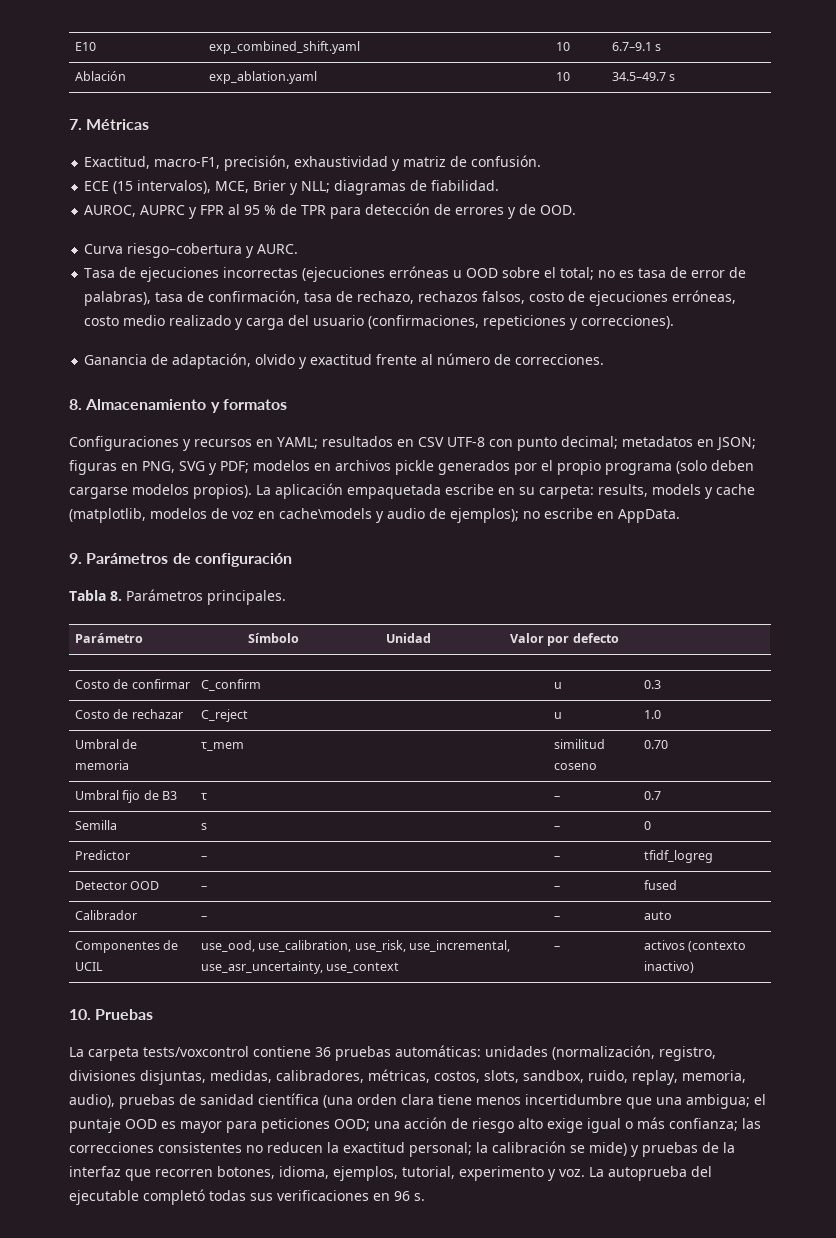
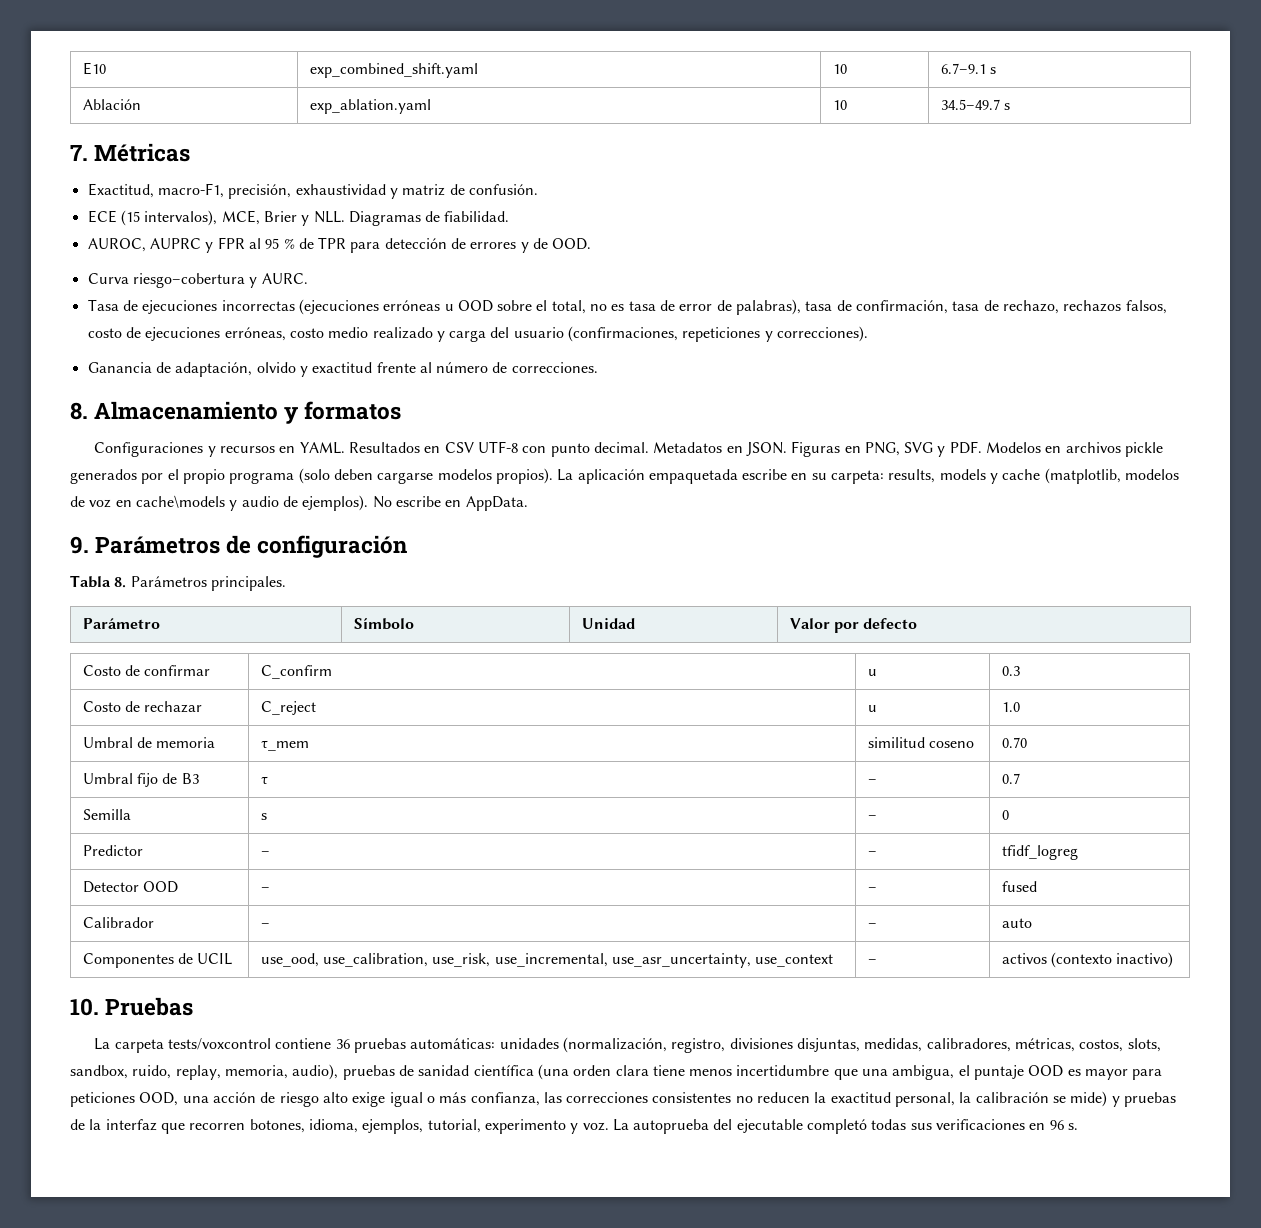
- ECE (15 intervalos), MCE, Brier y NLL; diagramas de fiabilidad.
+ ECE (15 intervalos), MCE, Brier y NLL. Diagramas de fiabilidad.
- Tasa de ejecuciones incorrectas (ejecuciones erróneas u OOD sobre el total; no es tasa de error de palabras), tasa de confirmación, tasa de rechazo, rechazos falsos, costo de ejecuciones erróneas, costo medio realizado y carga del usuario (confirmaciones, repeticiones y correcciones).
+ Tasa de ejecuciones incorrectas (ejecuciones erróneas u OOD sobre el total, no es tasa de error de palabras), tasa de confirmación, tasa de rechazo, rechazos falsos, costo de ejecuciones erróneas, costo medio realizado y carga del usuario (confirmaciones, repeticiones y correcciones).
- Configuraciones y recursos en YAML; resultados en CSV UTF-8 con punto decimal; metadatos en JSON; figuras en PNG, SVG y PDF; modelos en archivos pickle generados por el propio programa (solo deben cargarse modelos propios).
+ Configuraciones y recursos en YAML. Resultados en CSV UTF-8 con punto decimal. Metadatos en JSON. Figuras en PNG, SVG y PDF. Modelos en archivos pickle generados por el propio programa (solo deben cargarse modelos propios).
- La aplicación empaquetada escribe en su carpeta: results, models y cache (matplotlib, modelos de voz en cache\models y audio de ejemplos); no escribe en AppData.
+ La aplicación empaquetada escribe en su carpeta: results, models y cache (matplotlib, modelos de voz en cache\models y audio de ejemplos). No escribe en AppData.
- unidades (normalización, registro, divisiones disjuntas, medidas, calibradores, métricas, costos, slots, sandbox, ruido, replay, memoria, audio), pruebas de sanidad científica (una orden clara tiene menos incertidumbre que una ambigua; el puntaje OOD es mayor para peticiones OOD; una acción de riesgo alto exige igual o más confianza; las correcciones consistentes no reducen la exactitud personal; la calibración se mide) y pruebas de la interfaz que recorren botones, idioma, ejemplos, tutorial, experimento y voz.
+ unidades (normalización, registro, divisiones disjuntas, medidas, calibradores, métricas, costos, slots, sandbox, ruido, replay, memoria, audio), pruebas de sanidad científica (una orden clara tiene menos incertidumbre que una ambigua, el puntaje OOD es mayor para peticiones OOD, una acción de riesgo alto exige igual o más confianza, las correcciones consistentes no reducen la exactitud personal, la calibración se mide) y pruebas de la interfaz que recorren botones, idioma, ejemplos, tutorial, experimento y voz.

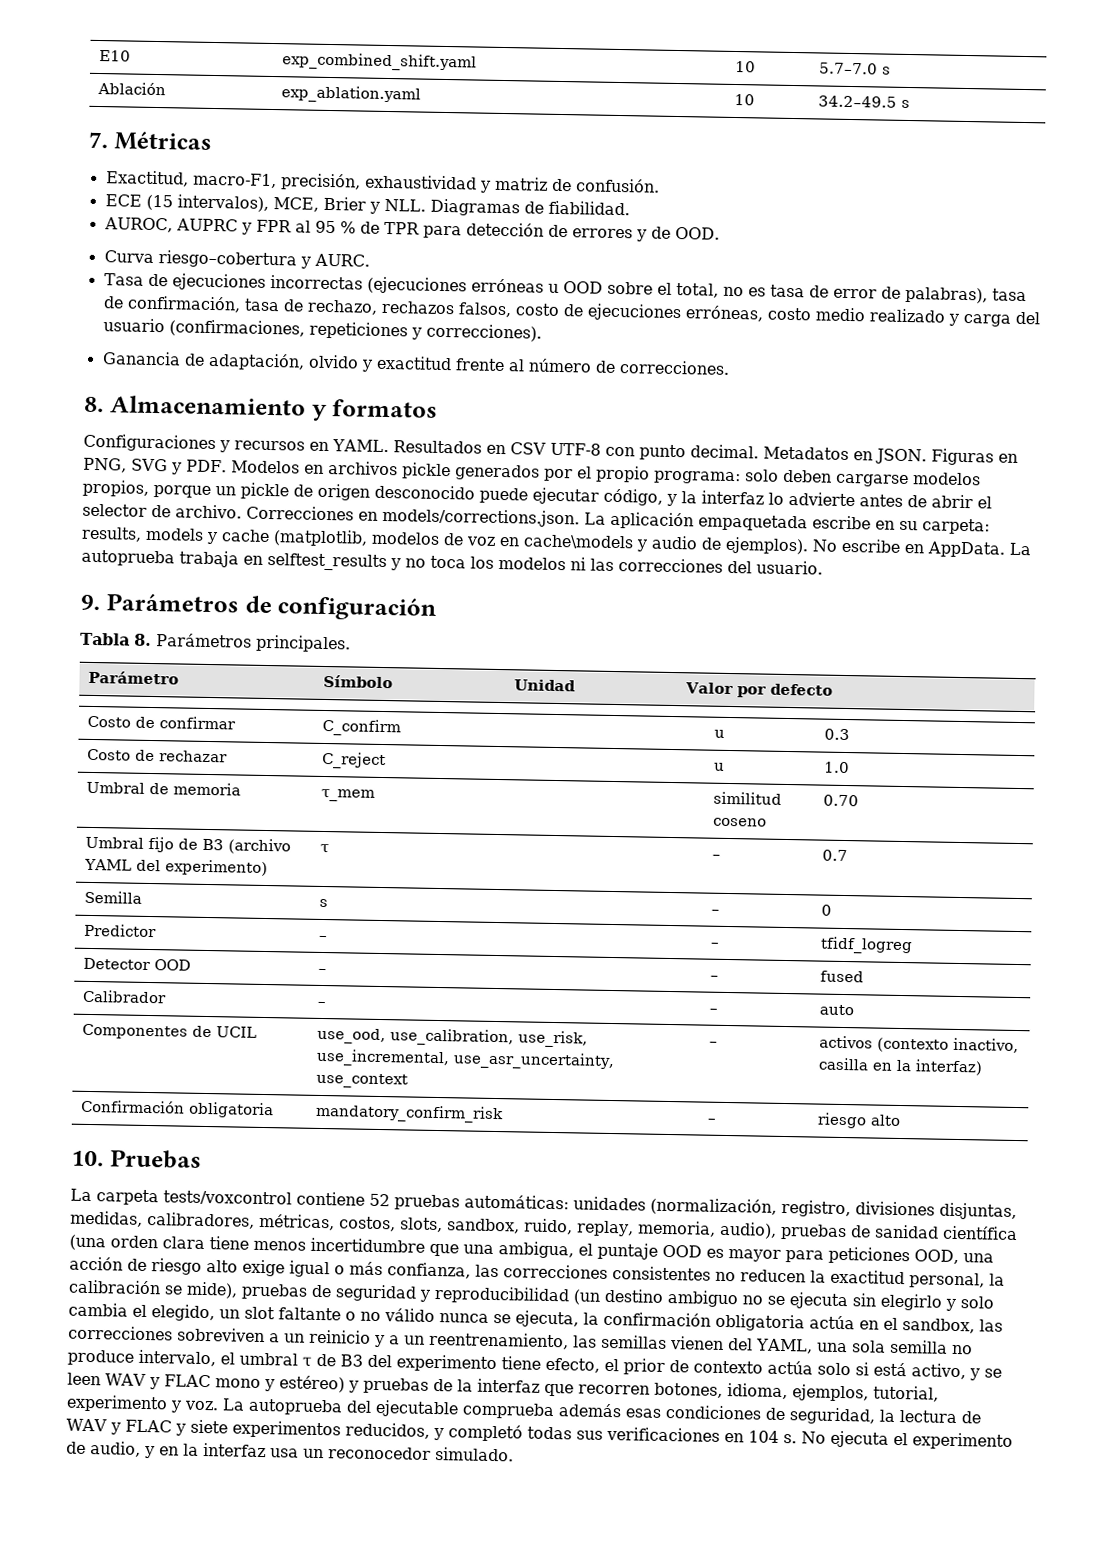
- E10 | exp_combined_shift.yaml | 10 | 6.7–9.1 s
+ E10 | exp_combined_shift.yaml | 10 | 5.7–7.0 s
- Ablación | exp_ablation.yaml | 10 | 34.5–49.7 s
+ Ablación | exp_ablation.yaml | 10 | 34.2–49.5 s
- Figuras en PNG, SVG y PDF. Modelos en archivos pickle generados por el propio programa (solo deben cargarse modelos propios). La aplicación empaquetada escribe en su carpeta: results, models y cache (matplotlib, modelos de voz en cache\models y audio de ejemplos).
+ Figuras en PNG, SVG y PDF. Modelos en archivos pickle generados por el propio programa: solo deben cargarse modelos propios, porque un pickle de origen desconocido puede ejecutar código, y la interfaz lo advierte antes de abrir el selector de archivo. Correcciones en models/corrections.json. La aplicación empaquetada escribe en su carpeta: results, models y cache (matplotlib, modelos de voz en cache\models y audio de ejemplos).
+ La autoprueba trabaja en selftest_results y no toca los modelos ni las correcciones del usuario.
- Umbral fijo de B3 | τ | – | 0.7
+ Umbral fijo de B3 (archivo YAML del experimento) | τ | – | 0.7
- Componentes de UCIL | use_ood, use_calibration, use_risk, use_incremental, use_asr_uncertainty, use_context | – | activos (contexto inactivo)
+ Componentes de UCIL | use_ood, use_calibration, use_risk, use_incremental, use_asr_uncertainty, use_context | – | activos (contexto inactivo, casilla en la interfaz)
+ Confirmación obligatoria | mandatory_confirm_risk | – | riesgo alto
- La carpeta tests/voxcontrol contiene 36 pruebas automáticas:
+ La carpeta tests/voxcontrol contiene 52 pruebas automáticas:
- unidades (normalización, registro, divisiones disjuntas, medidas, calibradores, métricas, costos, slots, sandbox, ruido, replay, memoria, audio), pruebas de sanidad científica (una orden clara tiene menos incertidumbre que una ambigua, el puntaje OOD es mayor para peticiones OOD, una acción de riesgo alto exige igual o más confianza, las correcciones consistentes no reducen la exactitud personal, la calibración se mide) y pruebas de la interfaz que recorren botones, idioma, ejemplos, tutorial, experimento y voz.
+ unidades (normalización, registro, divisiones disjuntas, medidas, calibradores, métricas, costos, slots, sandbox, ruido, replay, memoria, audio), pruebas de sanidad científica (una orden clara tiene menos incertidumbre que una ambigua, el puntaje OOD es mayor para peticiones OOD, una acción de riesgo alto exige igual o más confianza, las correcciones consistentes no reducen la exactitud personal, la calibración se mide), pruebas de seguridad y reproducibilidad (un destino ambiguo no se ejecuta sin elegirlo y solo cambia el elegido, un slot faltante o no válido nunca se ejecuta, la confirmación obligatoria actúa en el sandbox, las correcciones sobreviven a un reinicio y a un reentrenamiento, las semillas vienen del YAML, una sola semilla no produce intervalo, el umbral τ de B3 del experimento tiene efecto, el prior de contexto actúa solo si está activo, y se leen WAV y FLAC mono y estéreo) y pruebas de la interfaz que recorren botones, idioma, ejemplos, tutorial, experimento y voz.
- La autoprueba del ejecutable completó todas sus verificaciones en 96 s.
+ La autoprueba del ejecutable comprueba además esas condiciones de seguridad, la lectura de WAV y FLAC y siete experimentos reducidos, y completó todas sus verificaciones en 104 s. No ejecuta el experimento de audio, y en la interfaz usa un reconocedor simulado.

